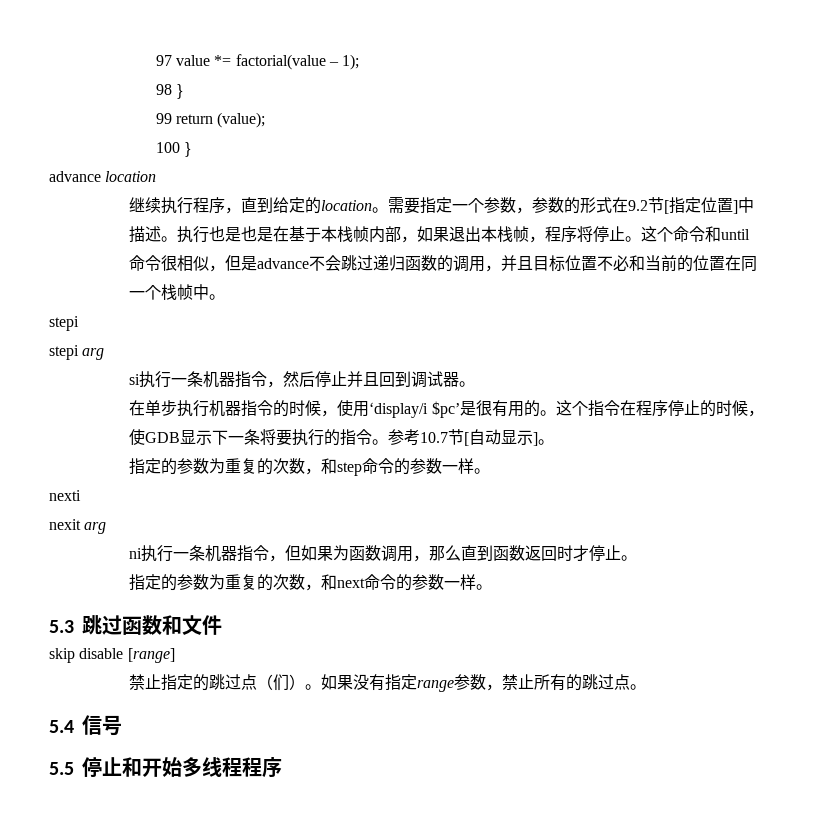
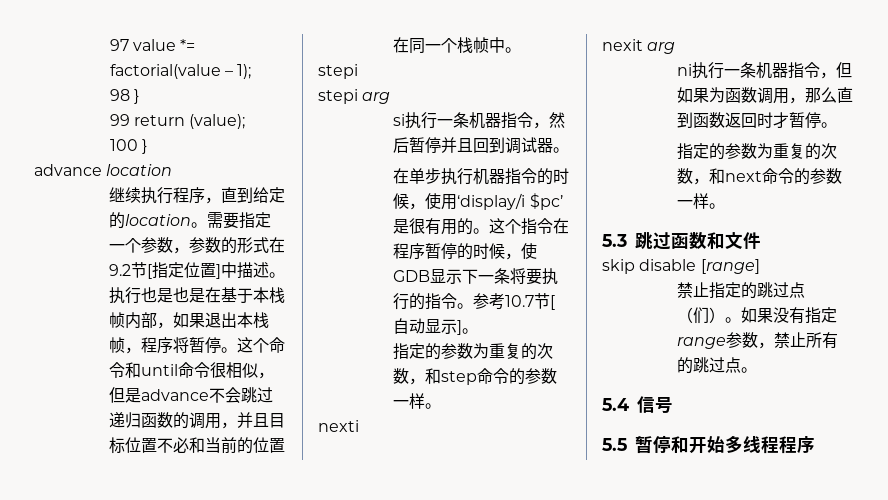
- 执行也是也是在基于本栈帧内部，如果退出本栈帧，程序将停止。
+ 执行也是也是在基于本栈帧内部，如果退出本栈帧，程序将暂停。
- si执行一条机器指令，然后停止并且回到调试器。
+ si执行一条机器指令，然后暂停并且回到调试器。
- 这个指令在程序停止的时候，使GDB显示下一条将要执行的指令。
+ 这个指令在程序暂停的时候，使GDB显示下一条将要执行的指令。
- ni执行一条机器指令，但如果为函数调用，那么直到函数返回时才停止。
+ ni执行一条机器指令，但如果为函数调用，那么直到函数返回时才暂停。
- 5.5停止和开始多线程程序
+ 5.5暂停和开始多线程程序

